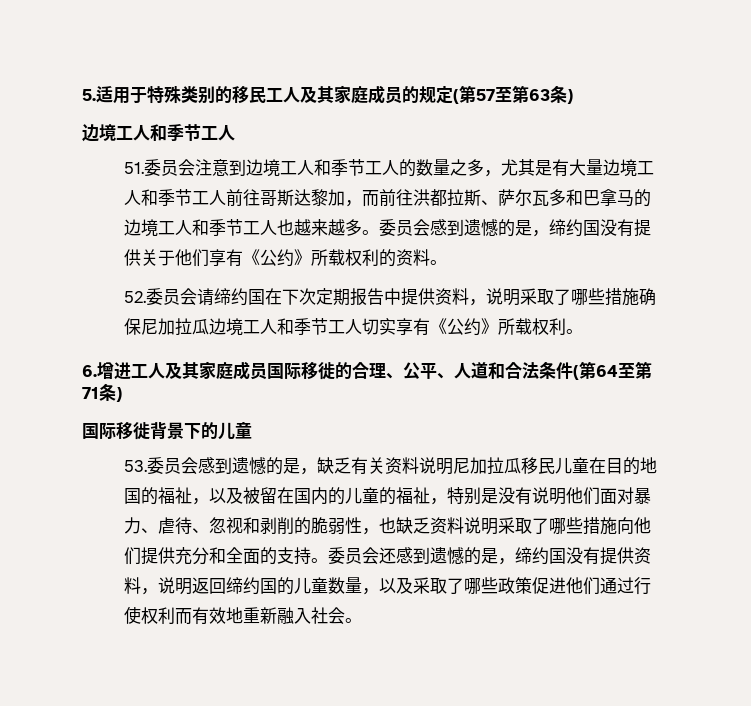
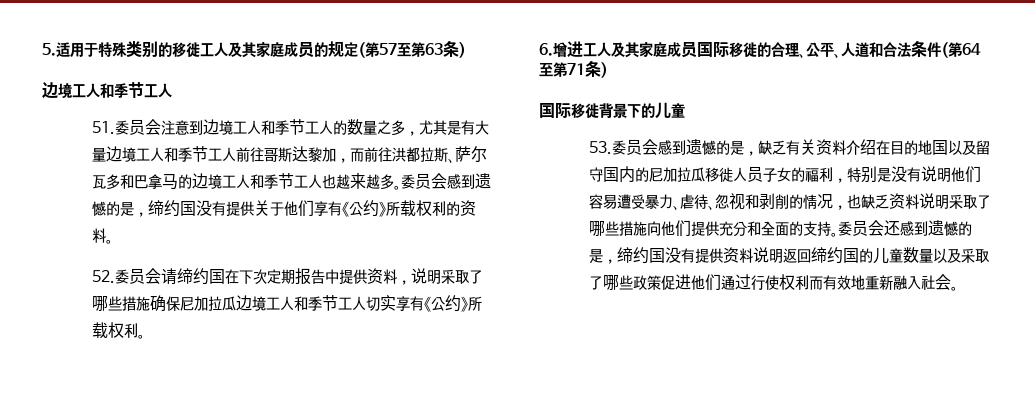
- 5.适用于特殊类别的移民工人及其家庭成员的规定(第57至第63条)
+ 5.适用于特殊类别的移徙工人及其家庭成员的规定(第57至第63条)
- 53.委员会感到遗憾的是，缺乏有关资料说明尼加拉瓜移民儿童在目的地国的福祉，以及被留在国内的儿童的福祉，特别是没有说明他们面对暴力、虐待、忽视和剥削的脆弱性，也缺乏资料说明采取了哪些措施向他们提供充分和全面的支持。
+ 53.委员会感到遗憾的是，缺乏有关资料介绍在目的地国以及留守国内的尼加拉瓜移徙人员子女的福利，特别是没有说明他们容易遭受暴力、虐待、忽视和剥削的情况，也缺乏资料说明采取了哪些措施向他们提供充分和全面的支持。
- 委员会还感到遗憾的是，缔约国没有提供资料，说明返回缔约国的儿童数量，以及采取了哪些政策促进他们通过行使权利而有效地重新融入社会。
+ 委员会还感到遗憾的是，缔约国没有提供资料说明返回缔约国的儿童数量以及采取了哪些政策促进他们通过行使权利而有效地重新融入社会。

